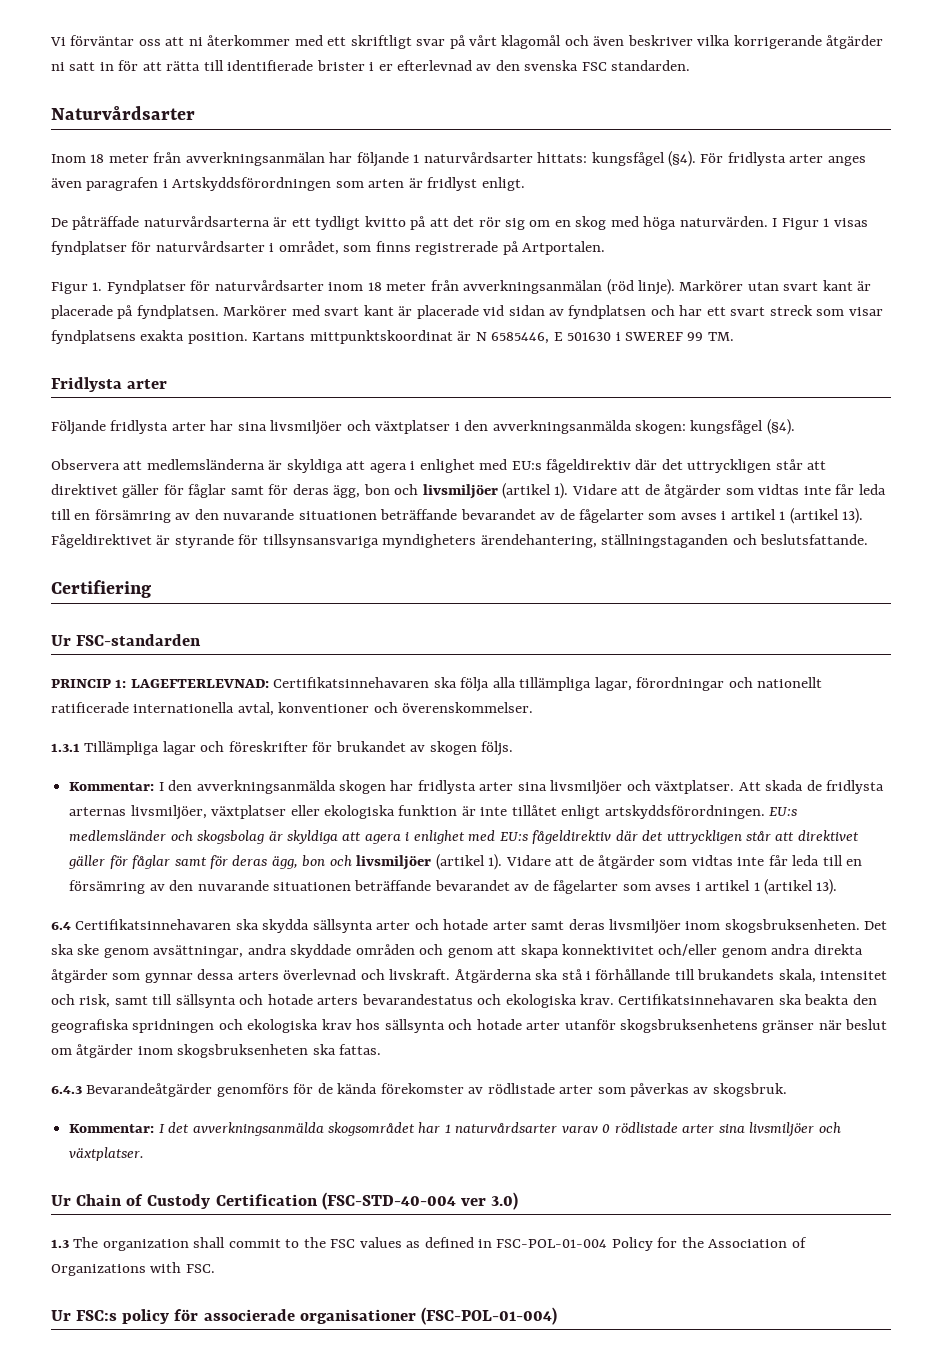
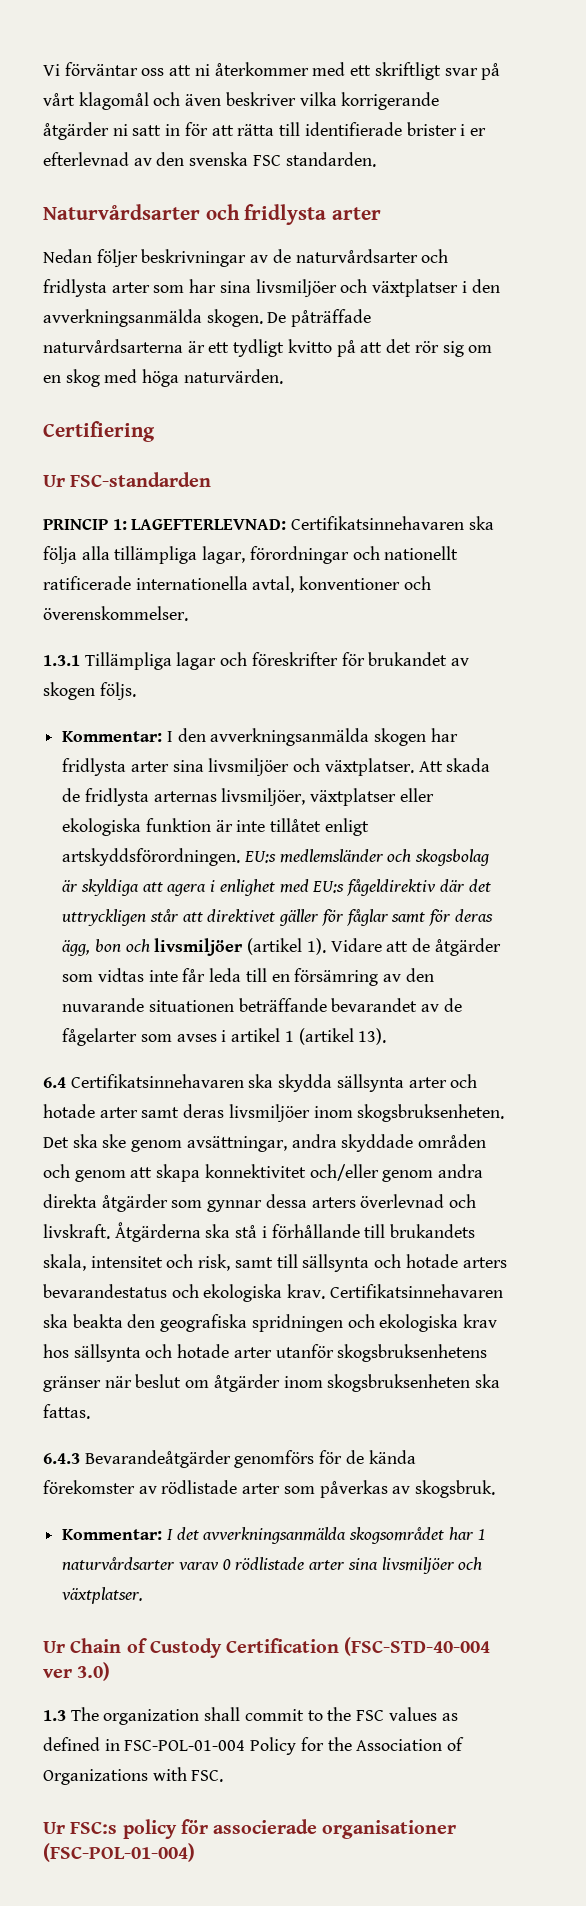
- Naturvårdsarter
- Inom 18 meter från avverkningsanmälan har följande 1 naturvårdsarter hittats: kungsfågel (§4). För fridlysta arter anges även paragrafen i Artskyddsförordningen som arten är fridlyst enligt.
- De påträffade naturvårdsarterna är ett tydligt kvitto på att det rör sig om en skog med höga naturvärden. I Figur 1 visas fyndplatser för naturvårdsarter i området, som finns registrerade på Artportalen.
- Figur 1. Fyndplatser för naturvårdsarter inom 18 meter från avverkningsanmälan (röd linje). Markörer utan svart kant är placerade på fyndplatsen. Markörer med svart kant är placerade vid sidan av fyndplatsen och har ett svart streck som visar fyndplatsens exakta position. Kartans mittpunktskoordinat är N 6585446, E 501630 i SWEREF 99 TM.
- Fridlysta arter
- Följande fridlysta arter har sina livsmiljöer och växtplatser i den avverkningsanmälda skogen: kungsfågel (§4).
- Observera att medlemsländerna är skyldiga att agera i enlighet med EU:s fågeldirektiv där det uttryckligen står att direktivet gäller för fåglar samt för deras ägg, bon och livsmiljöer (artikel 1). Vidare att de åtgärder som vidtas inte får leda till en försämring av den nuvarande situationen beträffande bevarandet av de fågelarter som avses i artikel 1 (artikel 13). Fågeldirektivet är styrande för tillsynsansvariga myndigheters ärendehantering, ställningstaganden och beslutsfattande.
+ Naturvårdsarter och fridlysta arter
+ Nedan följer beskrivningar av de naturvårdsarter och fridlysta arter som har sina livsmiljöer och växtplatser i den avverkningsanmälda skogen. De påträffade naturvårdsarterna är ett tydligt kvitto på att det rör sig om en skog med höga naturvärden.

